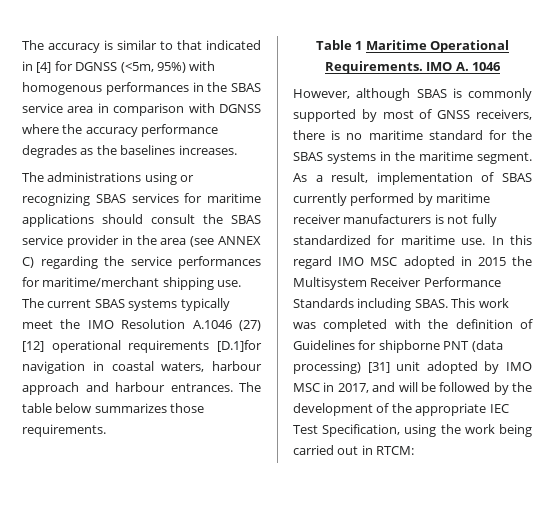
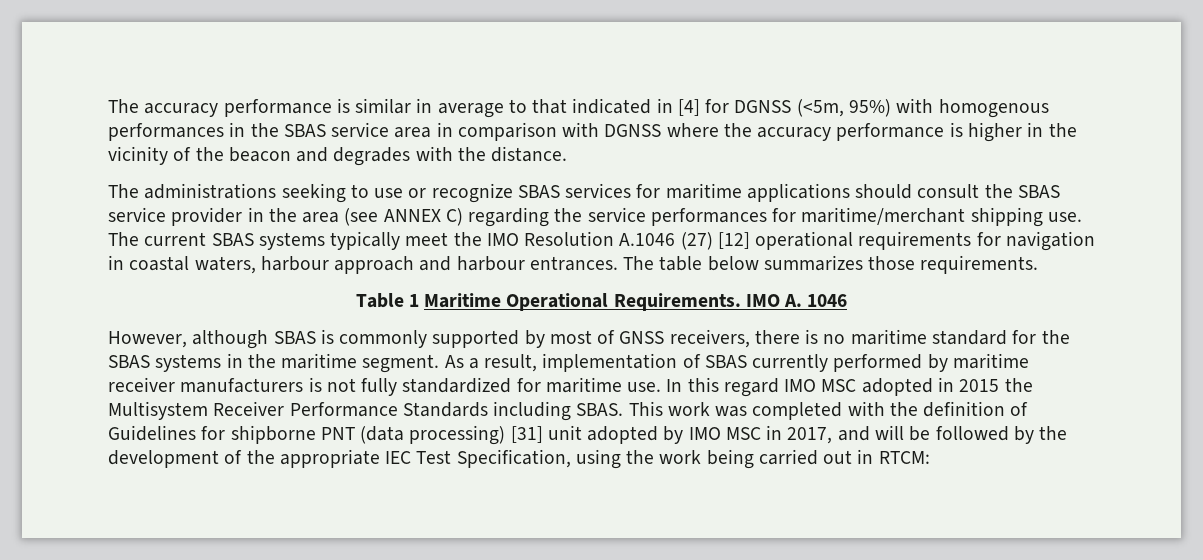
- The accuracy is similar to that indicated in [4] for DGNSS (<5m, 95%) with homogenous performances in the SBAS service area in comparison with DGNSS where the accuracy performance degrades as the baselines increases.
- The administrations using or recognizing SBAS services for maritime applications should consult the SBAS service provider in the area (see ANNEX C) regarding the service performances for maritime/merchant shipping use.
+ The accuracy performance is similar in average to that indicated in [4] for DGNSS (<5m, 95%) with homogenous performances in the SBAS service area in comparison with DGNSS where the accuracy performance is higher in the vicinity of the beacon and degrades with the distance.
+ The administrations seeking to use or recognize SBAS services for maritime applications should consult the SBAS service provider in the area (see ANNEX C) regarding the service performances for maritime/merchant shipping use.
- The current SBAS systems typically meet the IMO Resolution A.1046 (27) [12] operational requirements [D.1]for navigation in coastal waters, harbour approach and harbour entrances.
+ The current SBAS systems typically meet the IMO Resolution A.1046 (27) [12] operational requirements for navigation in coastal waters, harbour approach and harbour entrances.

